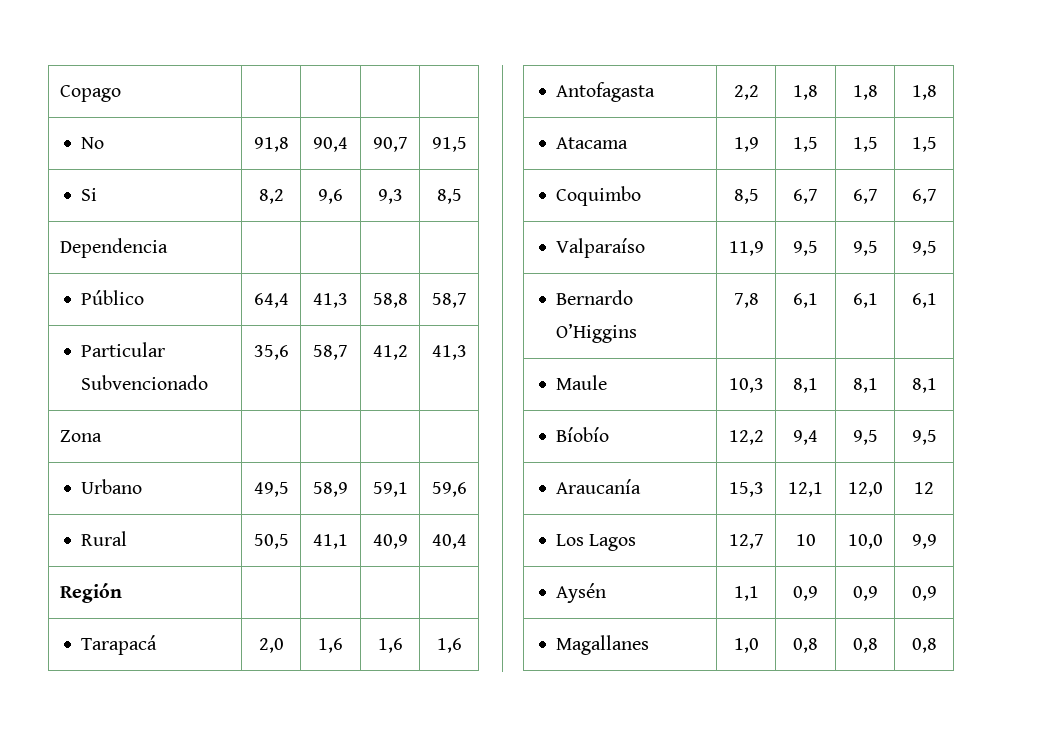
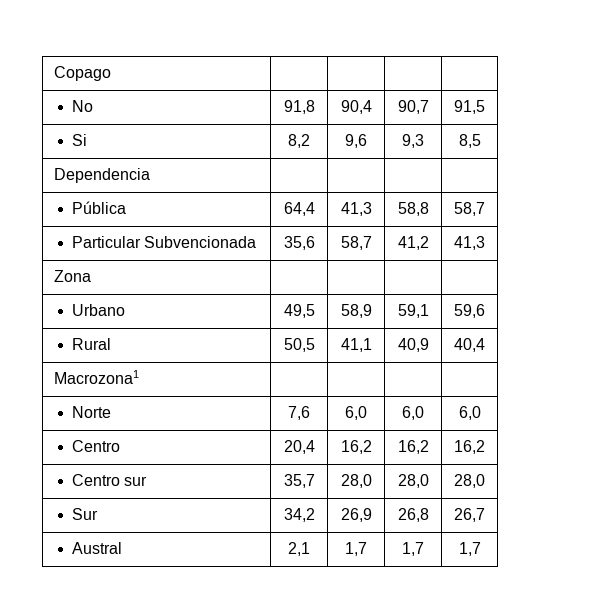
- Público | 64,4 | 41,3 | 58,8 | 58,7
+ Pública | 64,4 | 41,3 | 58,8 | 58,7
- Particular Subvencionado | 35,6 | 58,7 | 41,2 | 41,3
+ Particular Subvencionada | 35,6 | 58,7 | 41,2 | 41,3
- Región | | | |
- Tarapacá | 2,0 | 1,6 | 1,6 | 1,6
- Antofagasta | 2,2 | 1,8 | 1,8 | 1,8
- Atacama | 1,9 | 1,5 | 1,5 | 1,5
- Coquimbo | 8,5 | 6,7 | 6,7 | 6,7
- Valparaíso | 11,9 | 9,5 | 9,5 | 9,5
- Bernardo O’Higgins | 7,8 | 6,1 | 6,1 | 6,1
- Maule | 10,3 | 8,1 | 8,1 | 8,1
- Bíobío | 12,2 | 9,4 | 9,5 | 9,5
- Araucanía | 15,3 | 12,1 | 12,0 | 12
- Los Lagos | 12,7 | 10 | 10,0 | 9,9
- Aysén | 1,1 | 0,9 | 0,9 | 0,9
- Magallanes | 1,0 | 0,8 | 0,8 | 0,8
+ Macrozona1 | | | |
+ Norte | 7,6 | 6,0 | 6,0 | 6,0
+ Centro | 20,4 | 16,2 | 16,2 | 16,2
+ Centro sur | 35,7 | 28,0 | 28,0 | 28,0
+ Sur | 34,2 | 26,9 | 26,8 | 26,7
+ Austral | 2,1 | 1,7 | 1,7 | 1,7

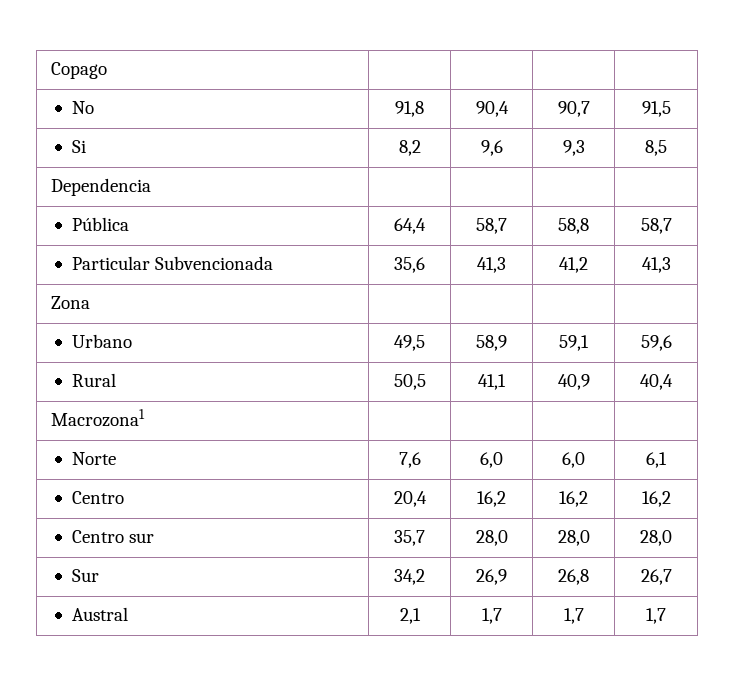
- Pública | 64,4 | 41,3 | 58,8 | 58,7
+ Pública | 64,4 | 58,7 | 58,8 | 58,7
- Particular Subvencionada | 35,6 | 58,7 | 41,2 | 41,3
+ Particular Subvencionada | 35,6 | 41,3 | 41,2 | 41,3
- Norte | 7,6 | 6,0 | 6,0 | 6,0
+ Norte | 7,6 | 6,0 | 6,0 | 6,1

